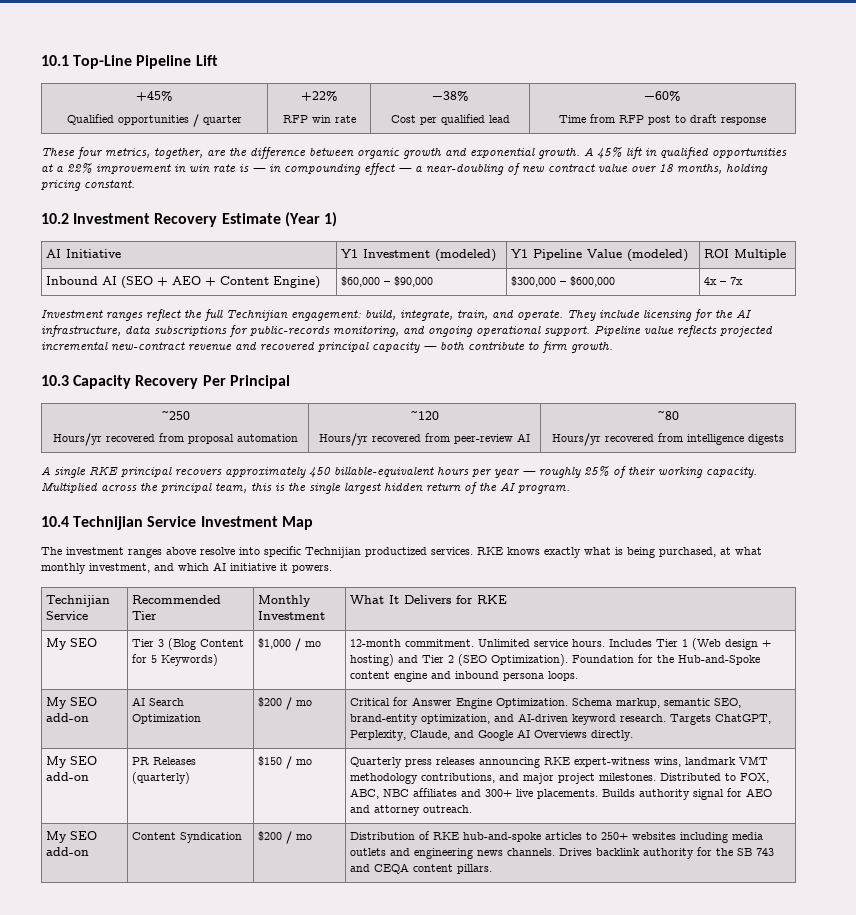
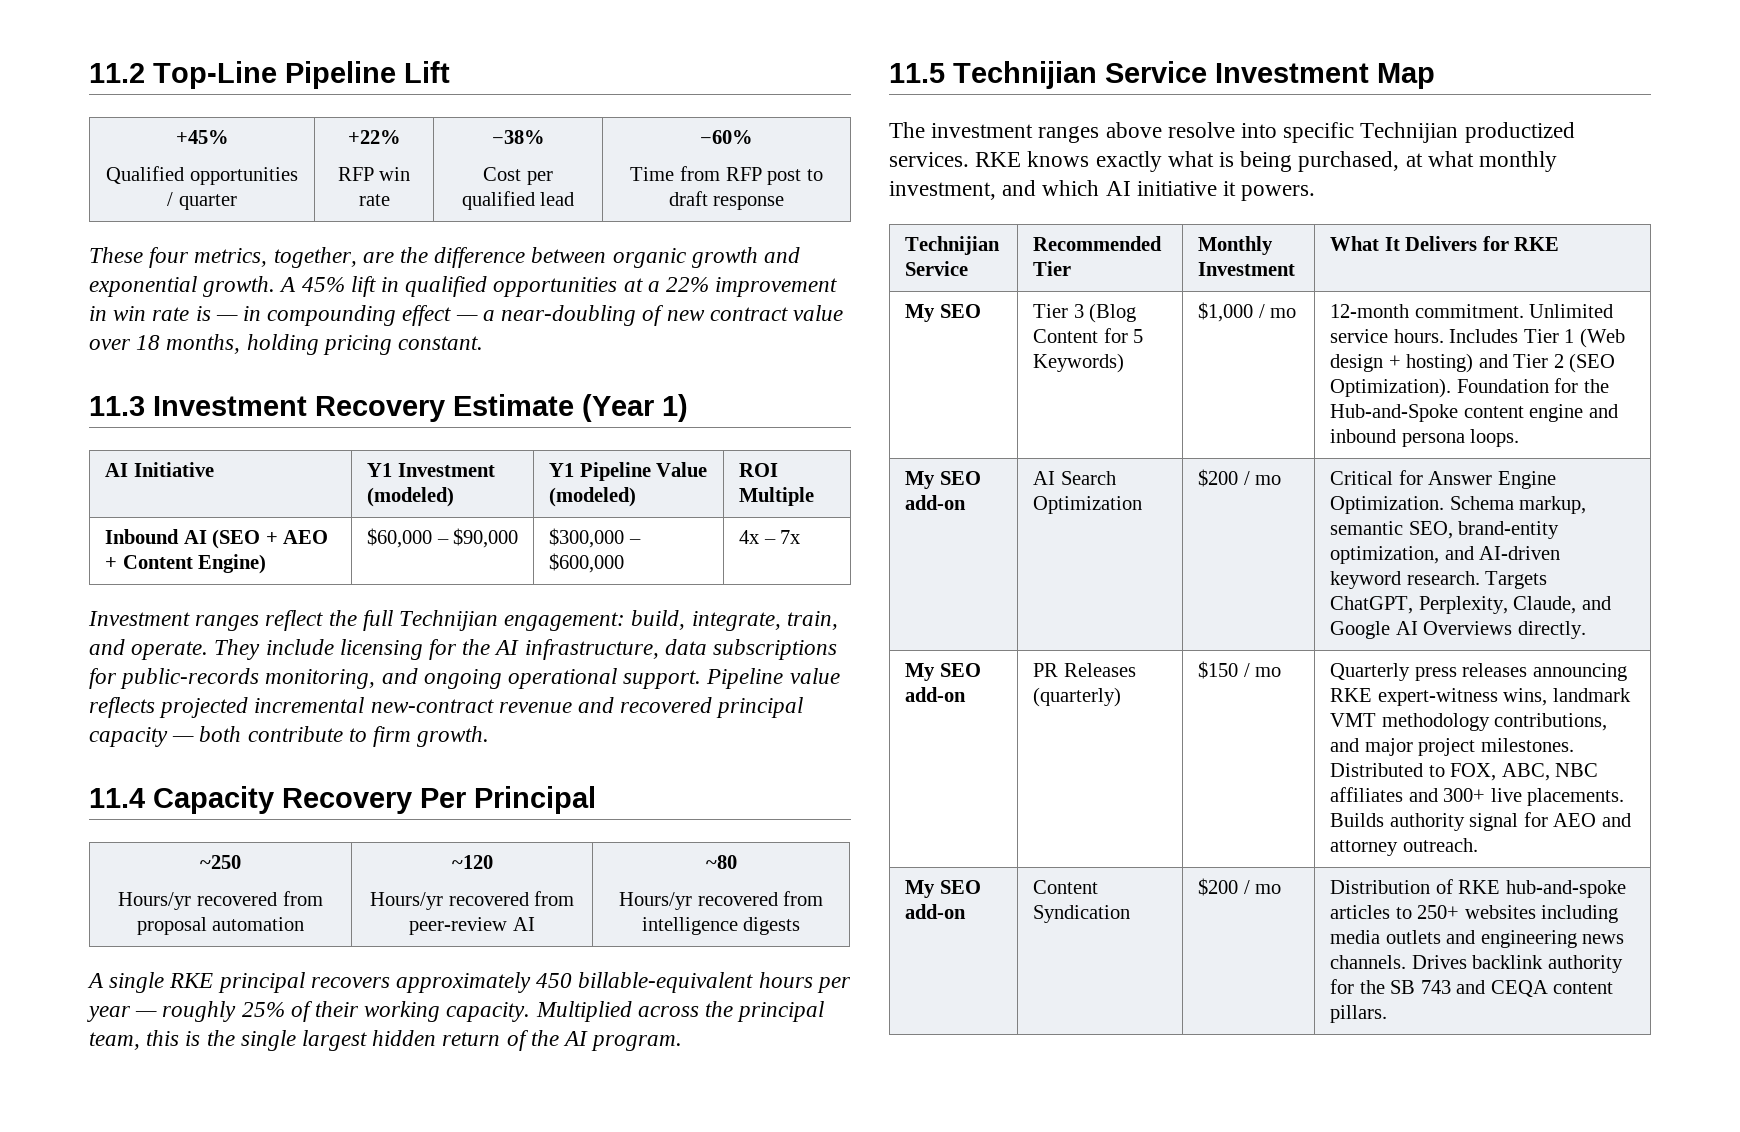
- 10.1 Top-Line Pipeline Lift
+ 11.2 Top-Line Pipeline Lift
- 10.2 Investment Recovery Estimate (Year 1)
+ 11.3 Investment Recovery Estimate (Year 1)
- 10.3 Capacity Recovery Per Principal
+ 11.4 Capacity Recovery Per Principal
- 10.4 Technijian Service Investment Map
+ 11.5 Technijian Service Investment Map

